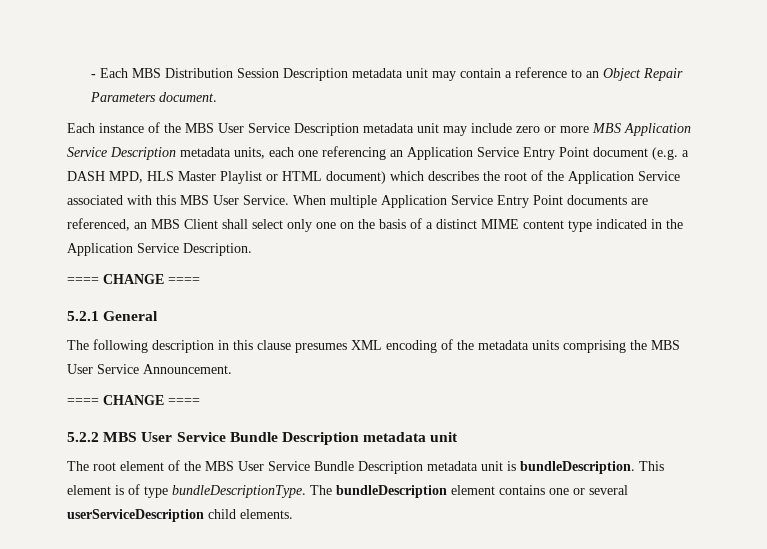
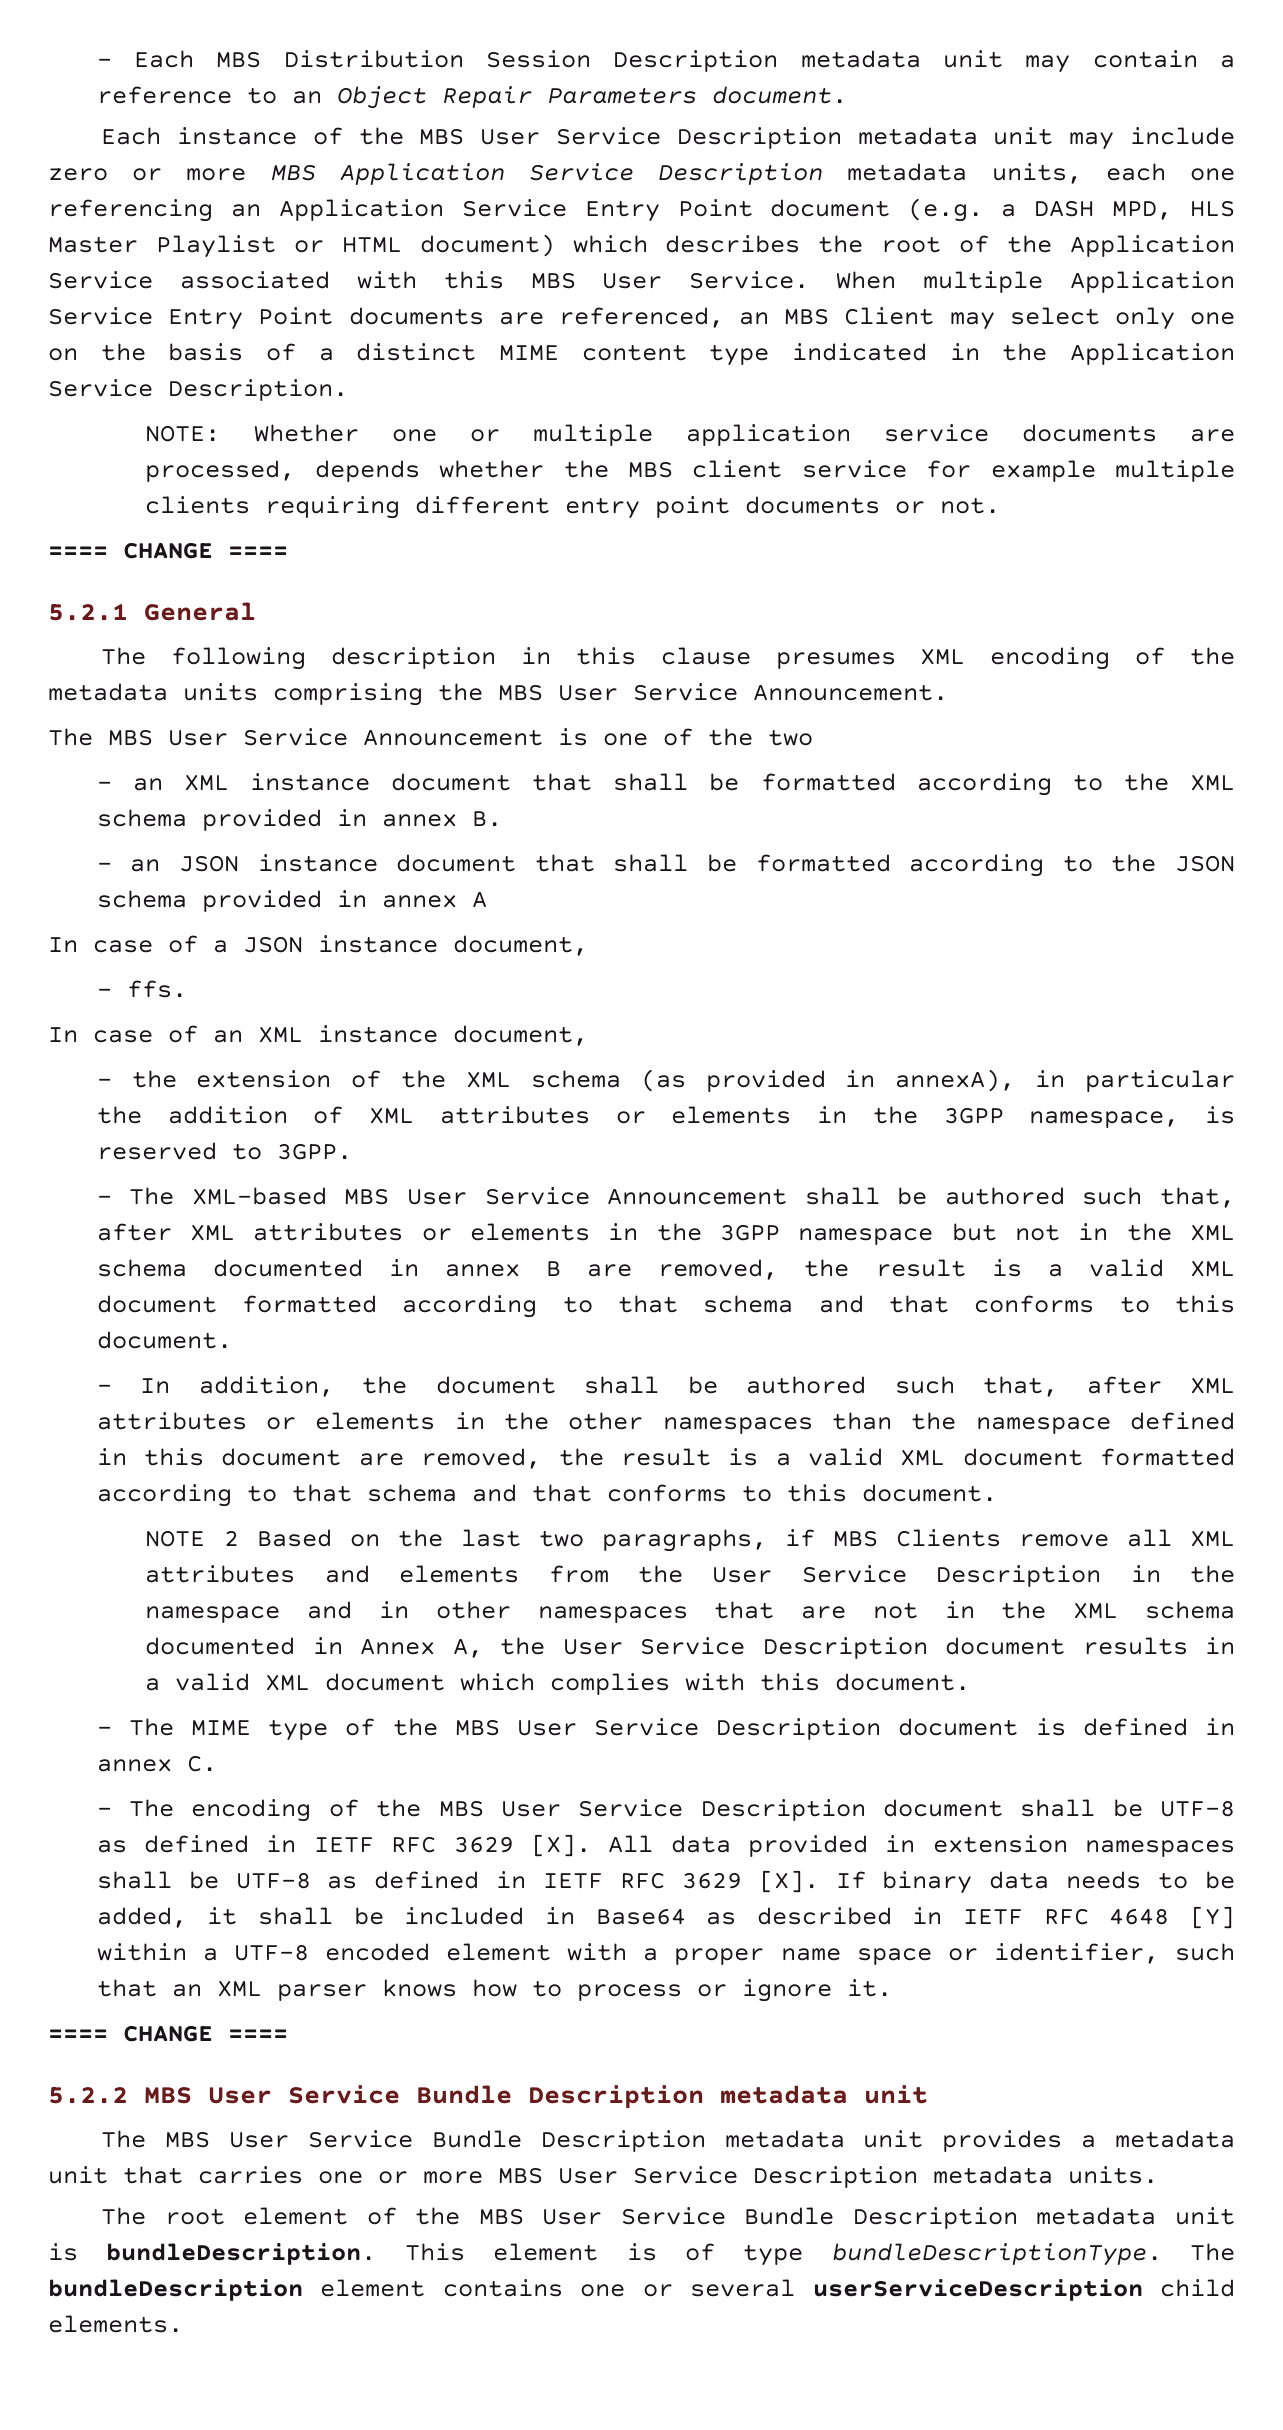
- When multiple Application Service Entry Point documents are referenced, an MBS Client shall select only one on the basis of a distinct MIME content type indicated in the Application Service Description.
+ When multiple Application Service Entry Point documents are referenced, an MBS Client may select only one on the basis of a distinct MIME content type indicated in the Application Service Description.
+ NOTE: Whether one or multiple application service documents are processed, depends whether the MBS client service for example multiple clients requiring different entry point documents or not.
+ The MBS User Service Announcement is one of the two
+ - an XML instance document that shall be formatted according to the XML schema provided in annex B.
+ - an JSON instance document that shall be formatted according to the JSON schema provided in annex A
+ In case of a JSON instance document,
+ - ffs.
+ In case of an XML instance document,
+ - the extension of the XML schema (as provided in annexA), in particular the addition of XML attributes or elements in the 3GPP namespace, is reserved to 3GPP.
+ - The XML-based MBS User Service Announcement shall be authored such that, after XML attributes or elements in the 3GPP namespace but not in the XML schema documented in annex B are removed, the result is a valid XML document formatted according to that schema and that conforms to this document.
+ - In addition, the document shall be authored such that, after XML attributes or elements in the other namespaces than the namespace defined in this document are removed, the result is a valid XML document formatted according to that schema and that conforms to this document.
+ NOTE 2 Based on the last two paragraphs, if MBS Clients remove all XML attributes and elements from the User Service Description in the namespace and in other namespaces that are not in the XML schema documented in Annex A, the User Service Description document results in a valid XML document which complies with this document.
+ - The MIME type of the MBS User Service Description document is defined in annex C.
+ - The encoding of the MBS User Service Description document shall be UTF-8 as defined in IETF RFC 3629 [X]. All data provided in extension namespaces shall be UTF-8 as defined in IETF RFC 3629 [X]. If binary data needs to be added, it shall be included in Base64 as described in IETF RFC 4648 [Y] within a UTF-8 encoded element with a proper name space or identifier, such that an XML parser knows how to process or ignore it.
+ The MBS User Service Bundle Description metadata unit provides a metadata unit that carries one or more MBS User Service Description metadata units.

